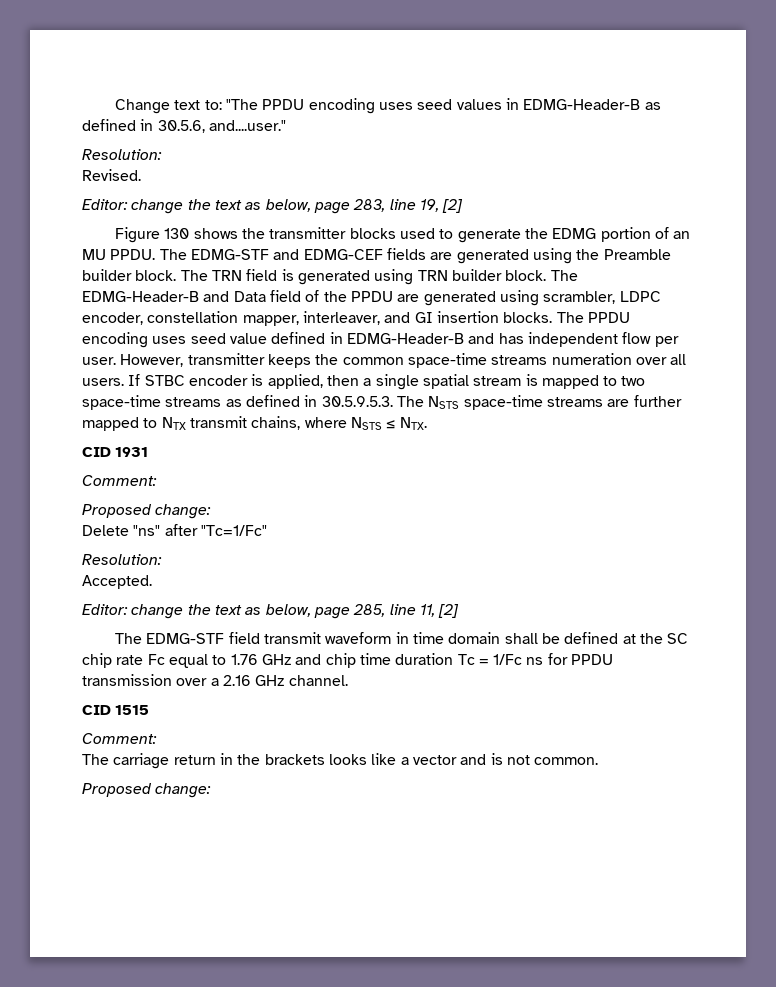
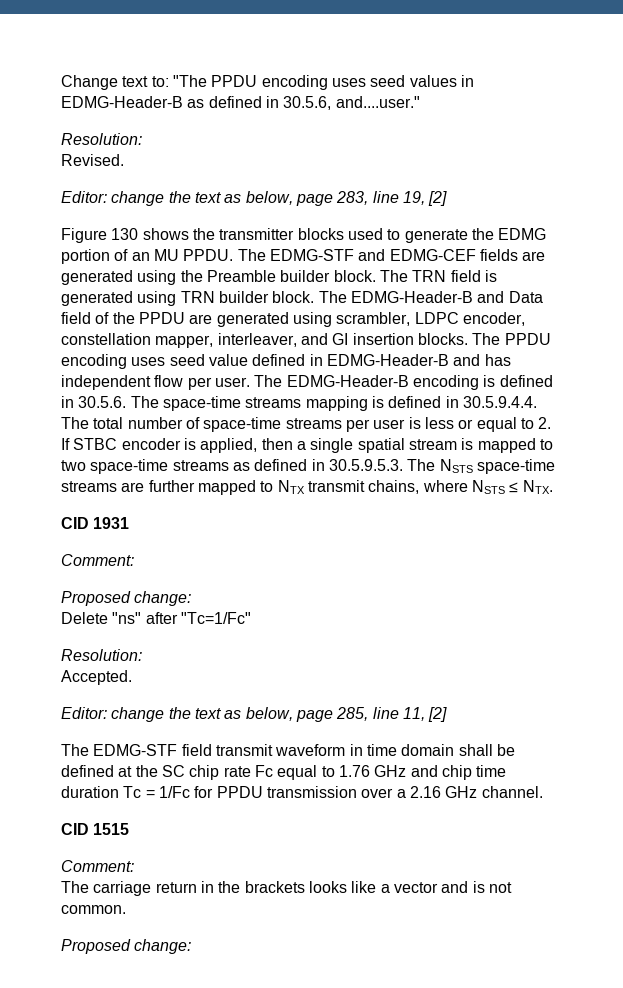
- However, transmitter keeps the common space-time streams numeration over all users. If STBC encoder is applied, then a single spatial stream is mapped to two space-time streams as defined in 30.5.9.5.3. The NSTS space-time streams are further mapped to NTX transmit chains, where NSTS ≤ NTX.
+ The EDMG-Header-B encoding is defined in 30.5.6. The space-time streams mapping is defined in 30.5.9.4.4. The total number of space-time streams per user is less or equal to 2. If STBC encoder is applied, then a single spatial stream is mapped to two space-time streams as defined in 30.5.9.5.3. The NSTS space-time streams are further mapped to NTX transmit chains, where NSTS ≤ NTX.
- The EDMG-STF field transmit waveform in time domain shall be defined at the SC chip rate Fc equal to 1.76 GHz and chip time duration Tc = 1/Fc ns for PPDU transmission over a 2.16 GHz channel.
+ The EDMG-STF field transmit waveform in time domain shall be defined at the SC chip rate Fc equal to 1.76 GHz and chip time duration Tc = 1/Fc for PPDU transmission over a 2.16 GHz channel.

